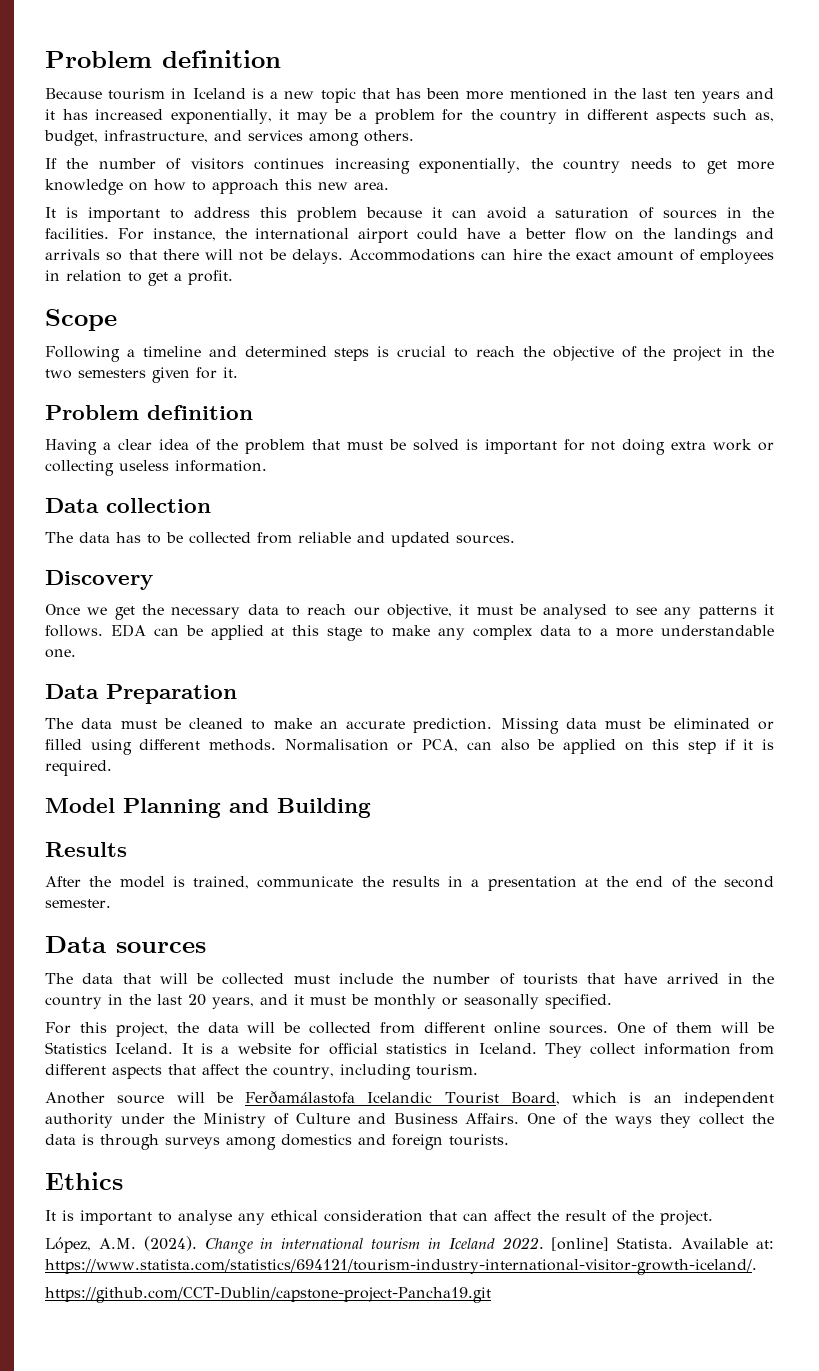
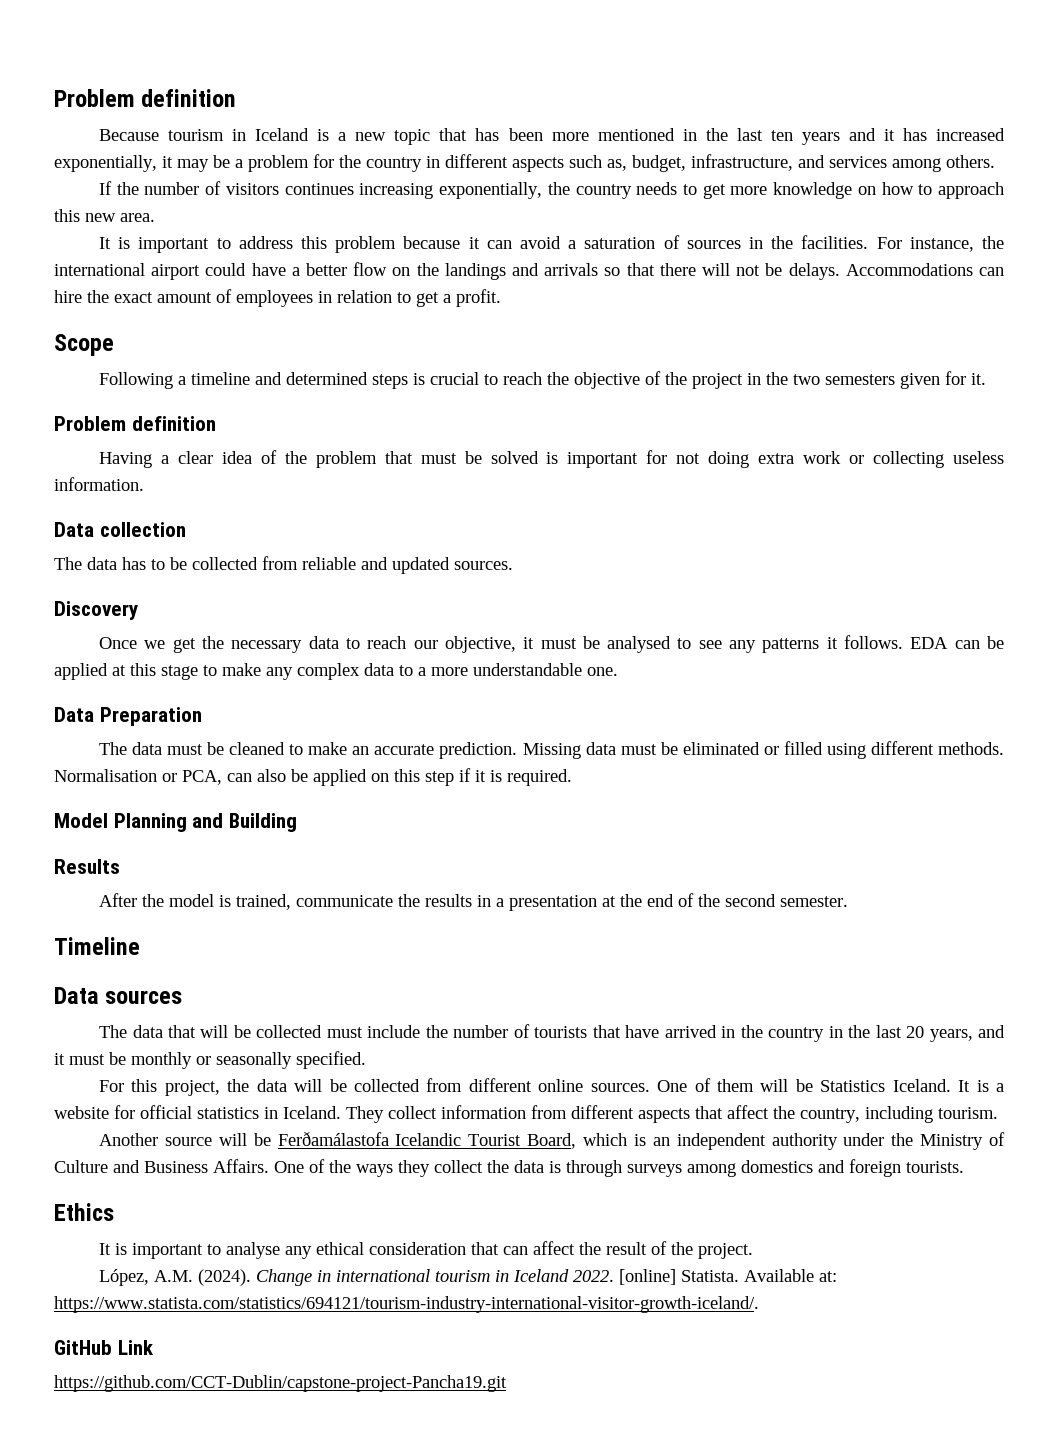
+ Timeline
+ GitHub Link

